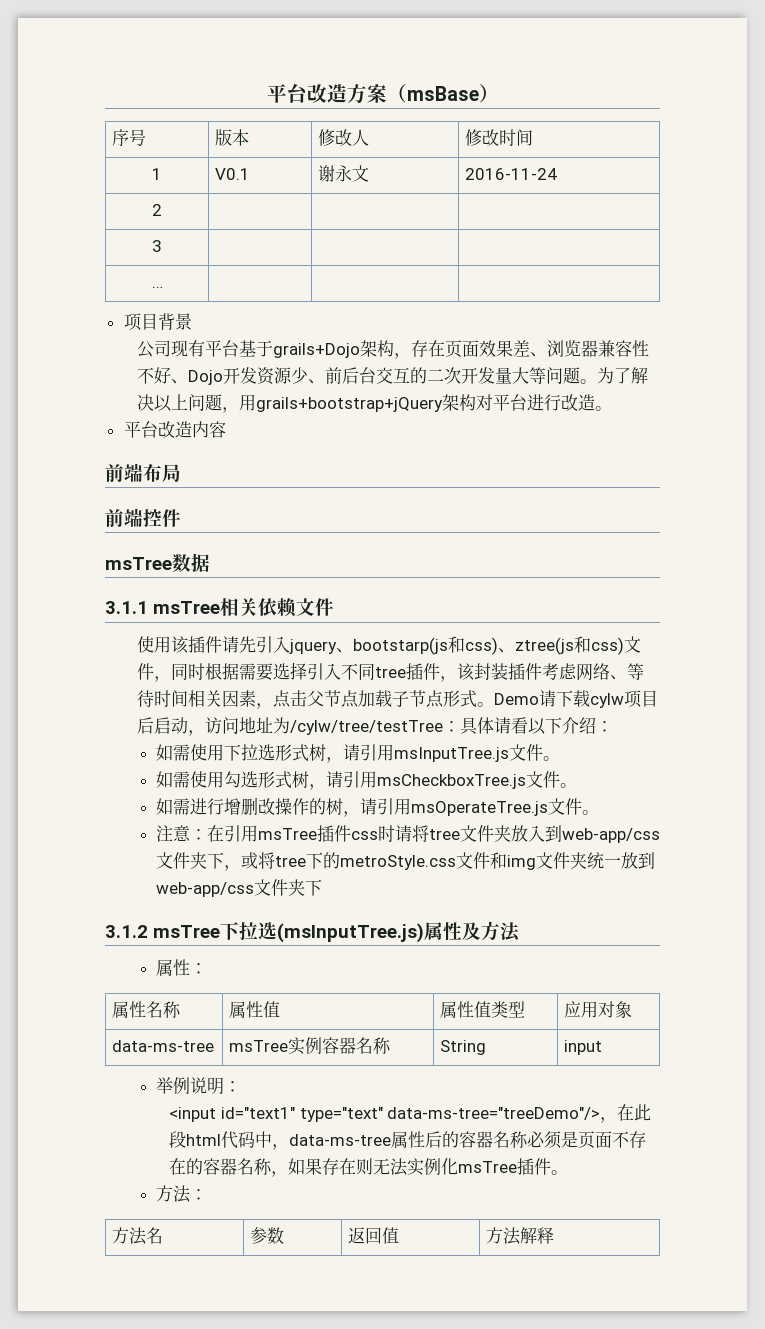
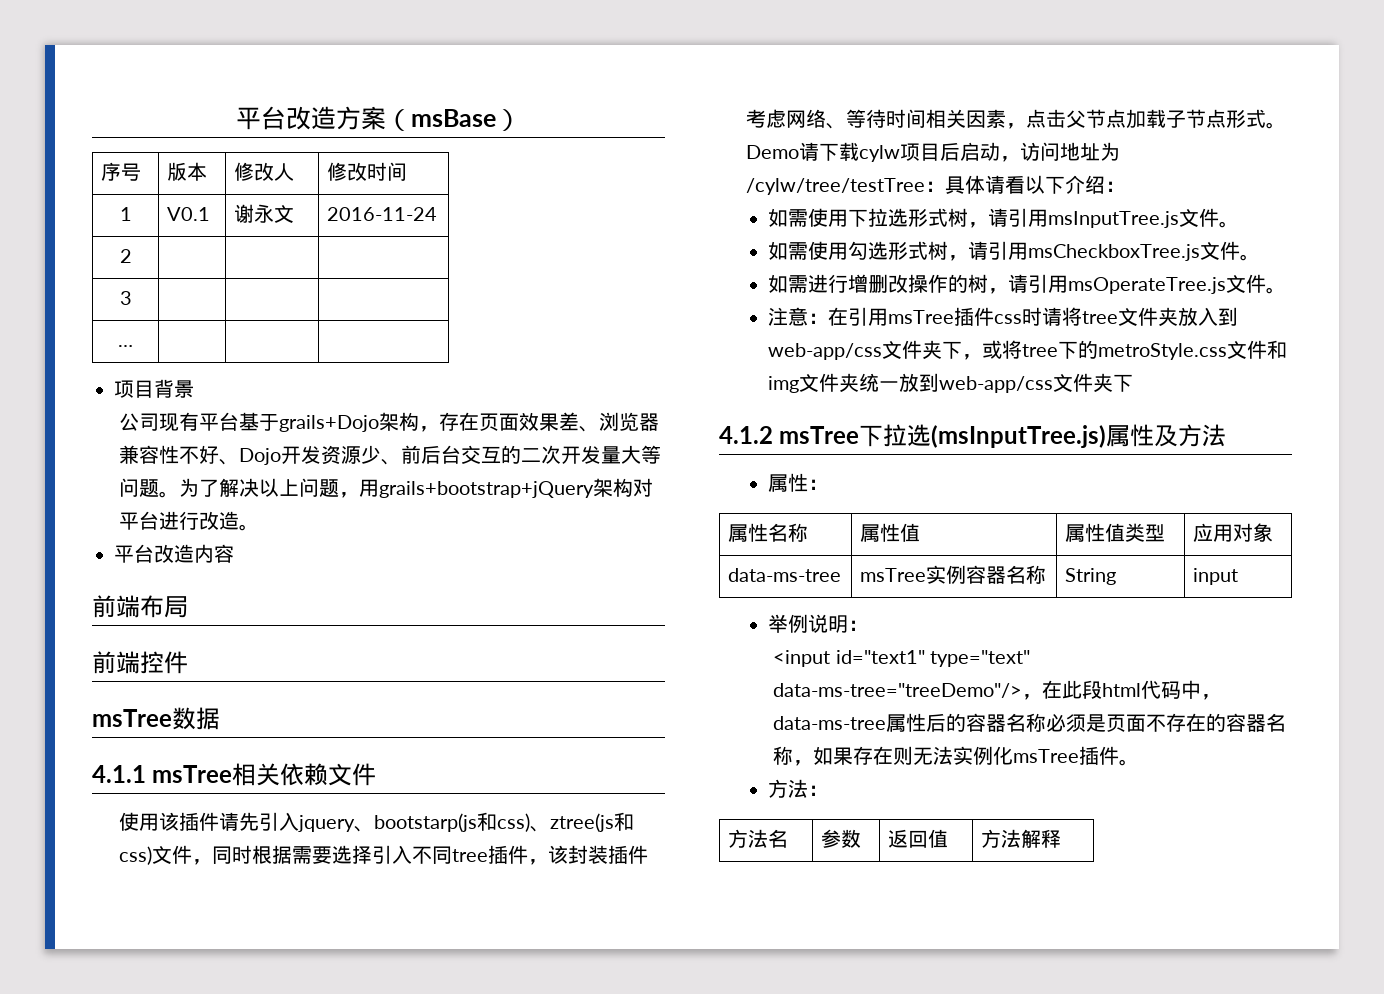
- 3.1.1 msTree相关依赖文件
+ 4.1.1 msTree相关依赖文件
- 3.1.2 msTree下拉选(msInputTree.js)属性及方法
+ 4.1.2 msTree下拉选(msInputTree.js)属性及方法

